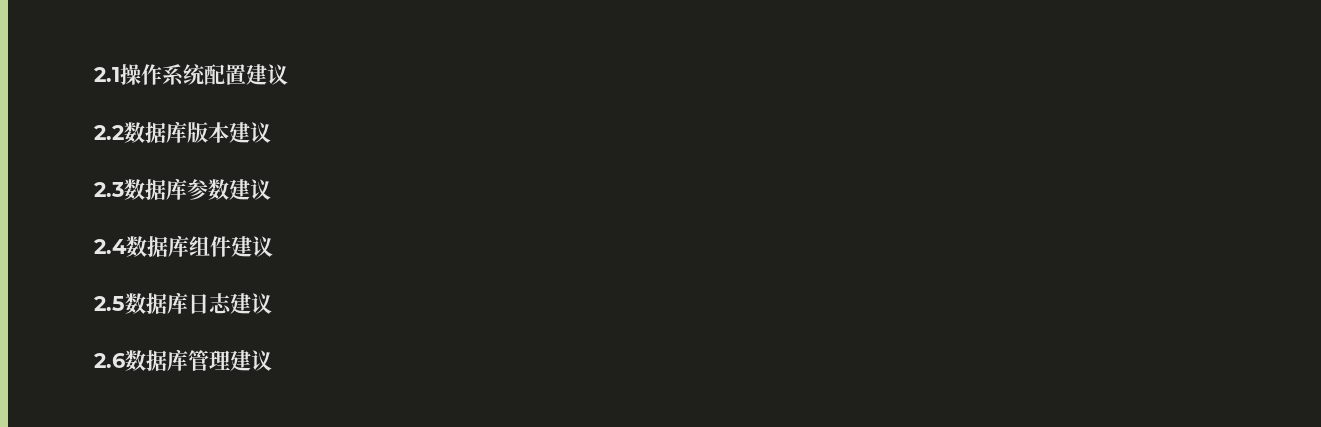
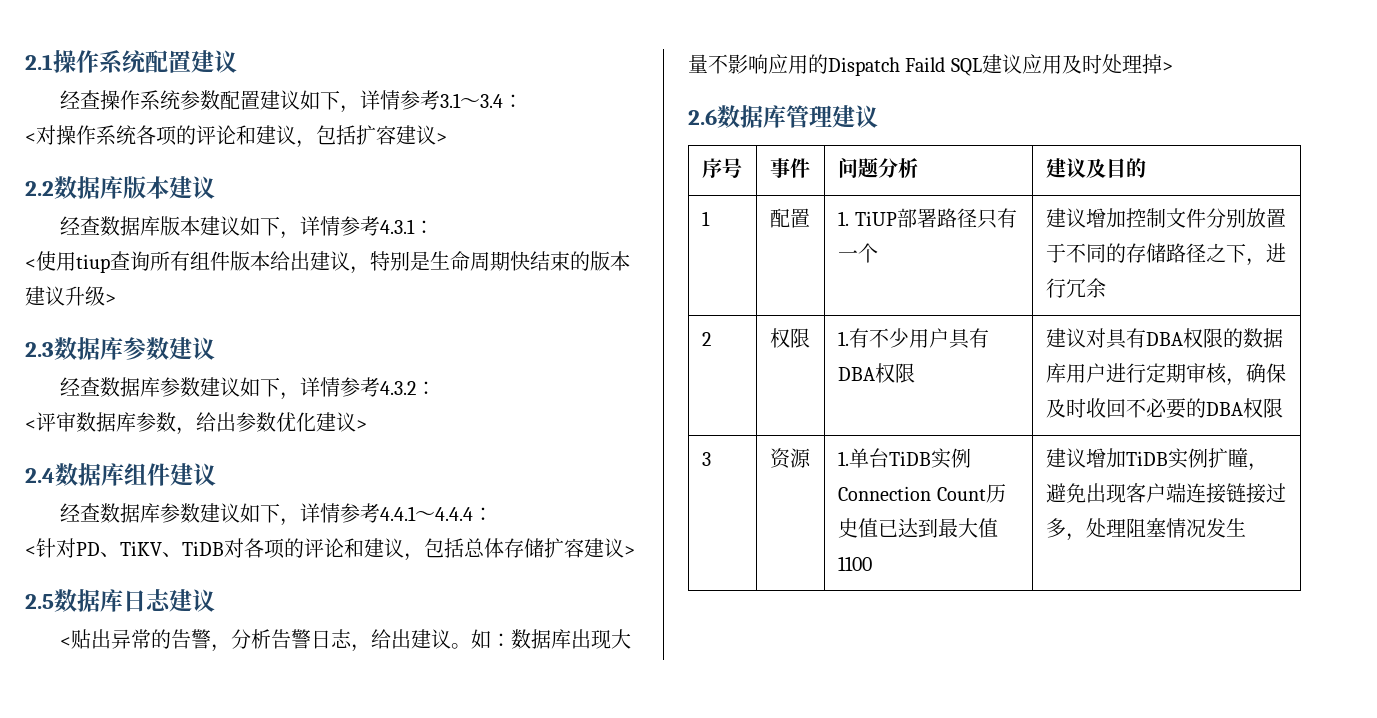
+ 经查操作系统参数配置建议如下，详情参考3.1～3.4：
+ <对操作系统各项的评论和建议，包括扩容建议>
+ 经查数据库版本建议如下，详情参考4.3.1：
+ <使用tiup查询所有组件版本给出建议，特别是生命周期快结束的版本建议升级>
+ 经查数据库参数建议如下，详情参考4.3.2：
+ <评审数据库参数，给出参数优化建议>
+ 经查数据库参数建议如下，详情参考4.4.1～4.4.4：
+ <针对PD、TiKV、TiDB对各项的评论和建议，包括总体存储扩容建议>
+ <贴出异常的告警，分析告警日志，给出建议。如：数据库出现大量不影响应用的Dispatch Faild SQL建议应用及时处理掉>
+ 序号 | 事件 | 问题分析 | 建议及目的
+ 1 | 配置 | 1. TiUP部署路径只有一个 | 建议增加控制文件分别放置于不同的存储路径之下，进行冗余
+ 2 | 权限 | 1.有不少用户具有DBA权限 | 建议对具有DBA权限的数据库用户进行定期审核，确保及时收回不必要的DBA权限
+ 3 | 资源 | 1.单台TiDB实例Connection Count历史值已达到最大值1100 | 建议增加TiDB实例扩瞳，避免出现客户端连接链接过多，处理阻塞情况发生

